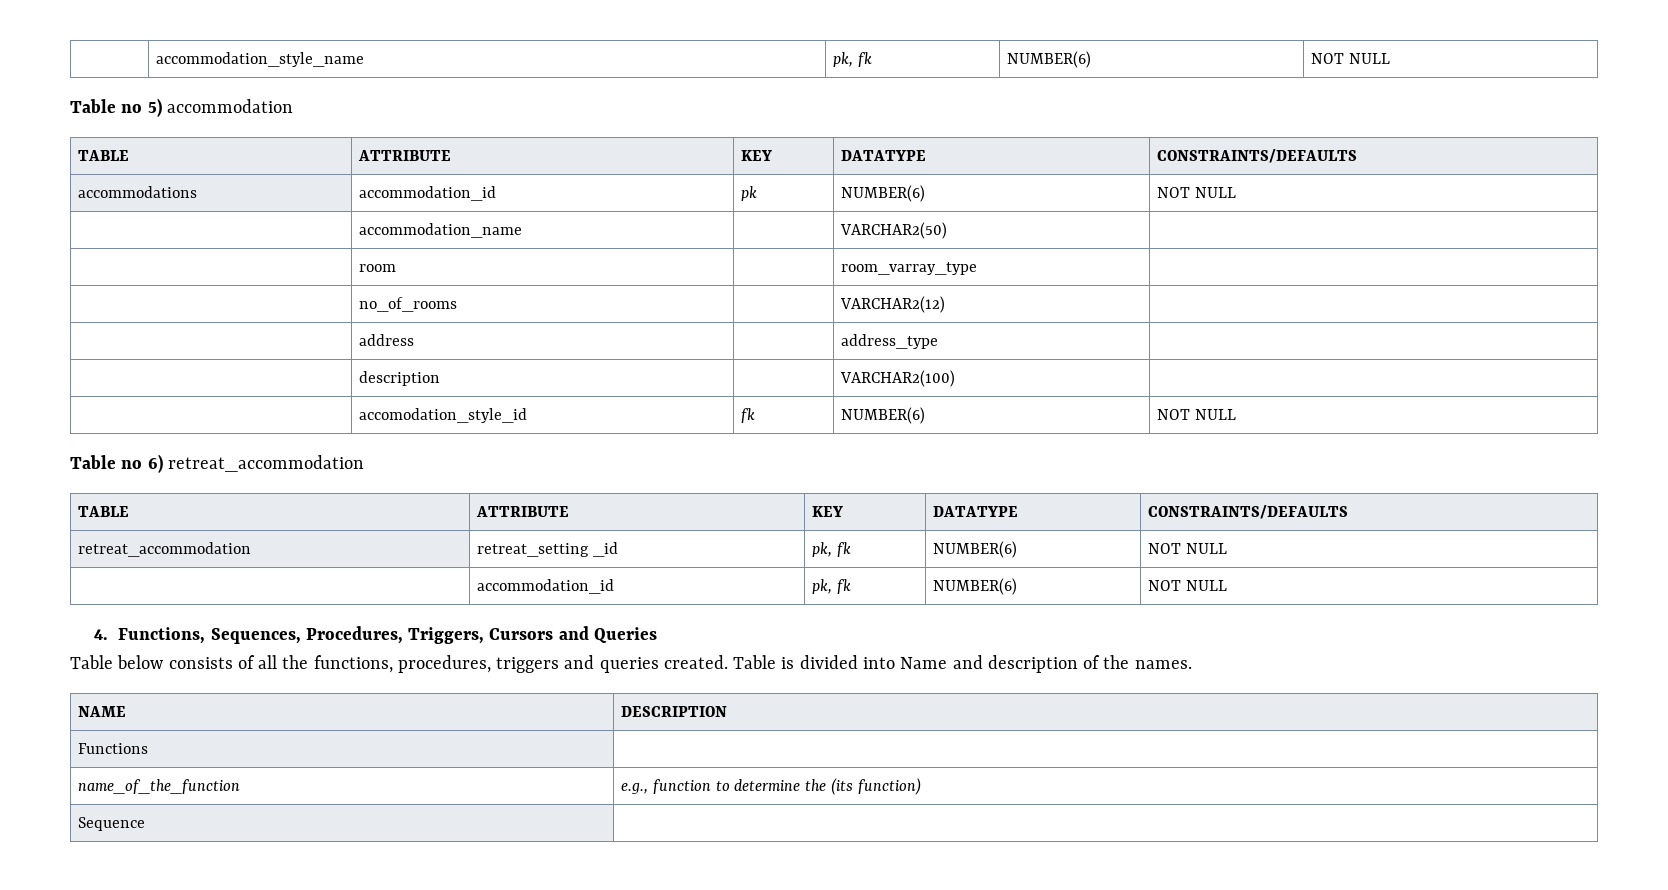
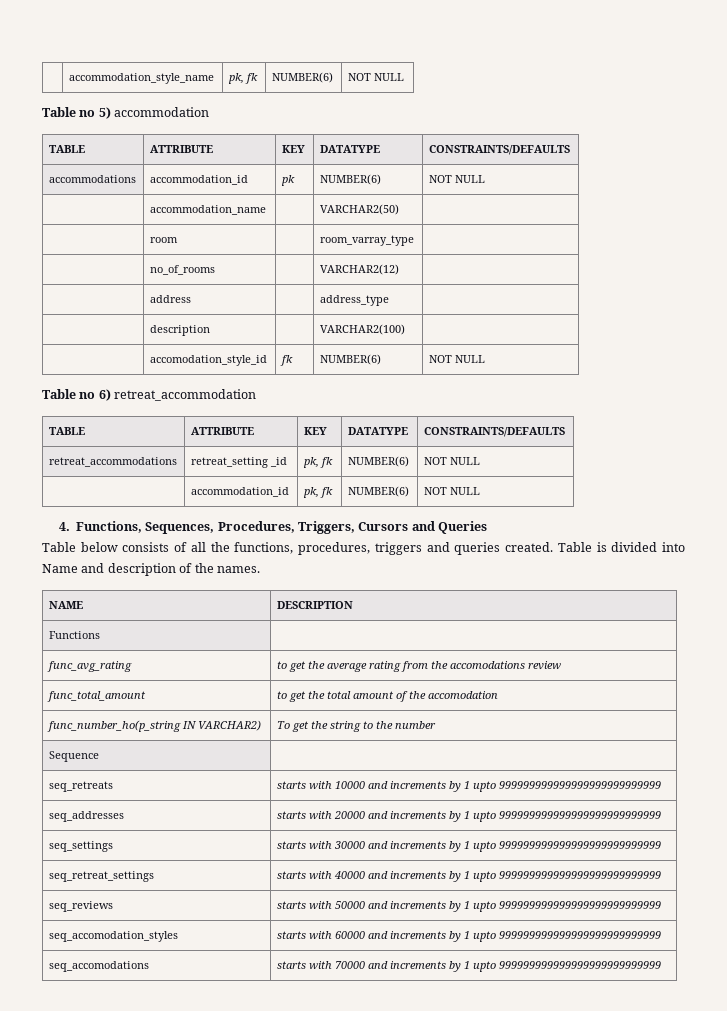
- retreat_accommodation | retreat_setting _id | pk, fk | NUMBER(6) | NOT NULL
+ retreat_accommodations | retreat_setting _id | pk, fk | NUMBER(6) | NOT NULL
- name_of_the_function | e.g., function to determine the (its function)
+ func_avg_rating | to get the average rating from the accomodations review
+ func_total_amount | to get the total amount of the accomodation
+ func_number_ho(p_string IN VARCHAR2) | To get the string to the number
  Sequence |
+ seq_retreats | starts with 10000 and increments by 1 upto 999999999999999999999999999
+ seq_addresses | starts with 20000 and increments by 1 upto 999999999999999999999999999
+ seq_settings | starts with 30000 and increments by 1 upto 999999999999999999999999999
+ seq_retreat_settings | starts with 40000 and increments by 1 upto 999999999999999999999999999
+ seq_reviews | starts with 50000 and increments by 1 upto 999999999999999999999999999
+ seq_accomodation_styles | starts with 60000 and increments by 1 upto 999999999999999999999999999
+ seq_accomodations | starts with 70000 and increments by 1 upto 999999999999999999999999999

